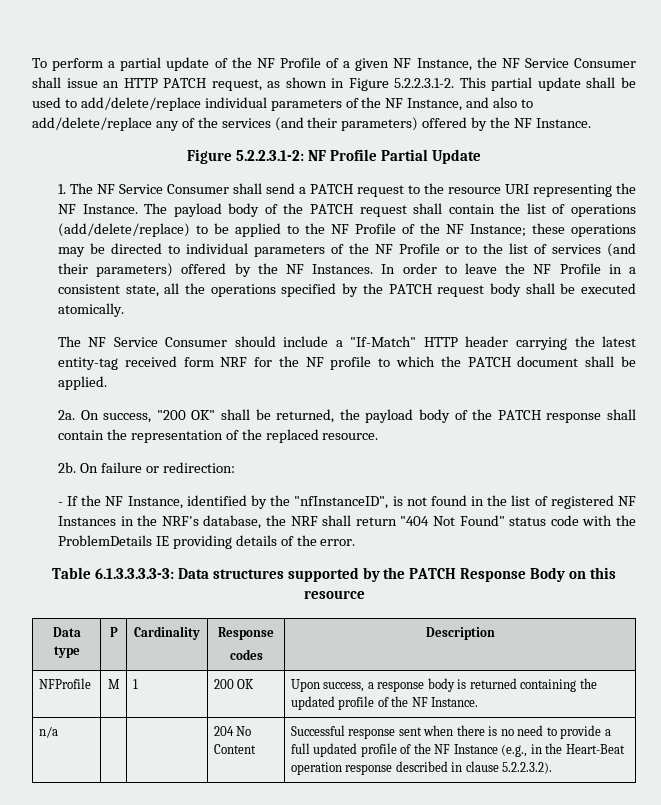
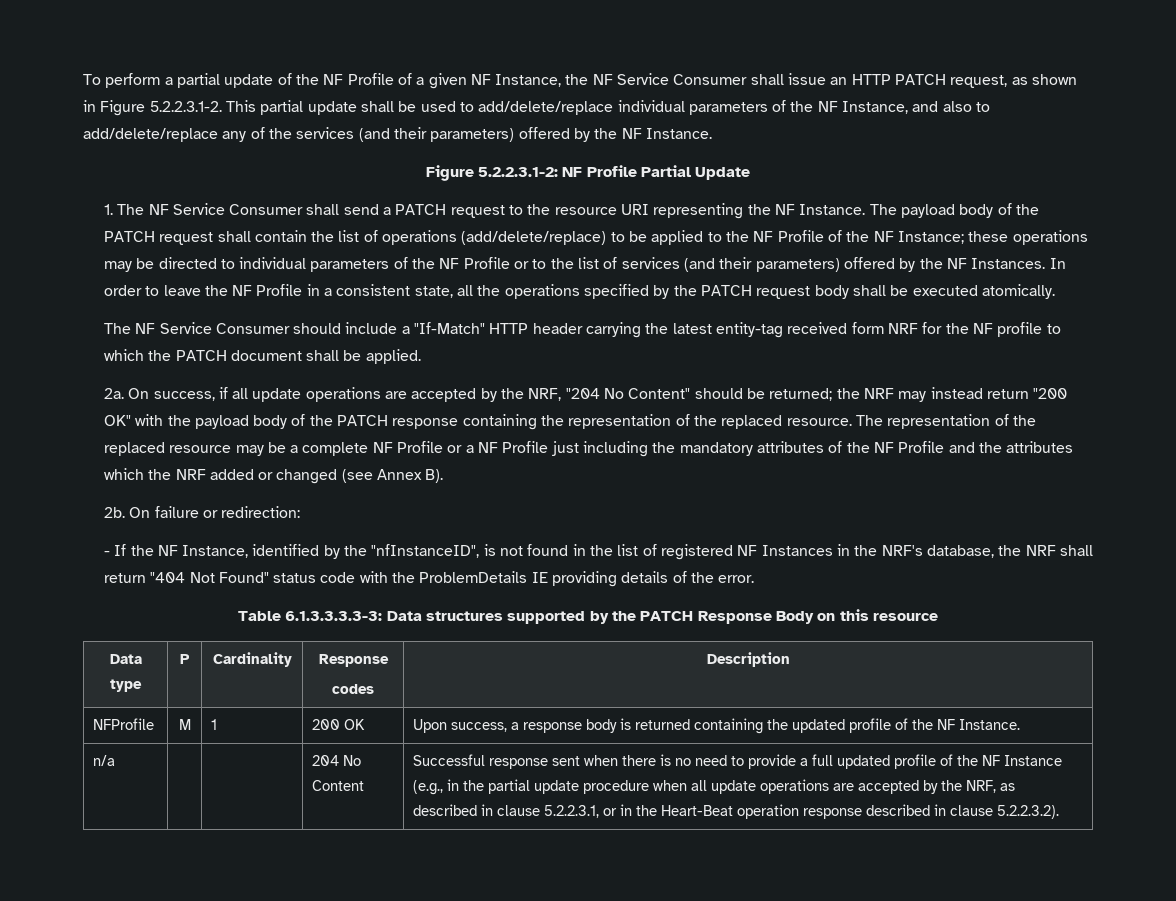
- On success, "200 OK" shall be returned, the payload body of the PATCH response shall contain the representation of the replaced resource.
+ On success, if all update operations are accepted by the NRF, "204 No Content" should be returned; the NRF may instead return "200 OK" with the payload body of the PATCH response containing the representation of the replaced resource. The representation of the replaced resource may be a complete NF Profile or a NF Profile just including the mandatory attributes of the NF Profile and the attributes which the NRF added or changed (see Annex B).
- Successful response sent when there is no need to provide a full updated profile of the NF Instance (e.g., in the Heart-Beat operation response described in clause 5.2.2.3.2).
+ Successful response sent when there is no need to provide a full updated profile of the NF Instance (e.g., in the partial update procedure when all update operations are accepted by the NRF, as described in clause 5.2.2.3.1, or in the Heart-Beat operation response described in clause 5.2.2.3.2).

